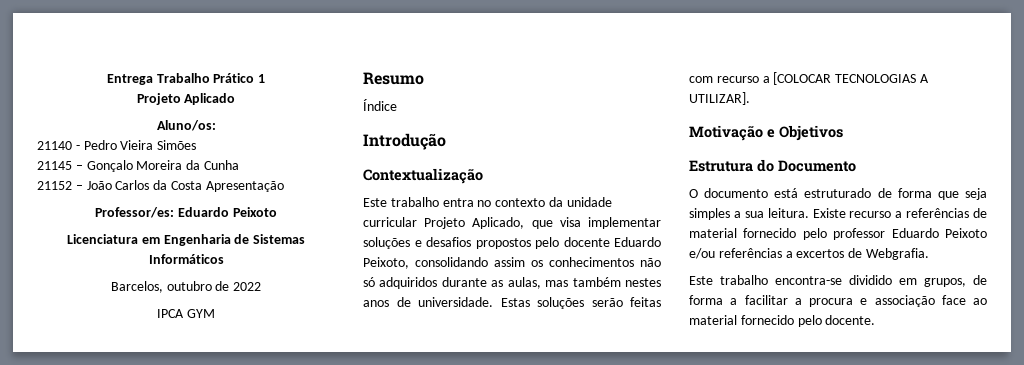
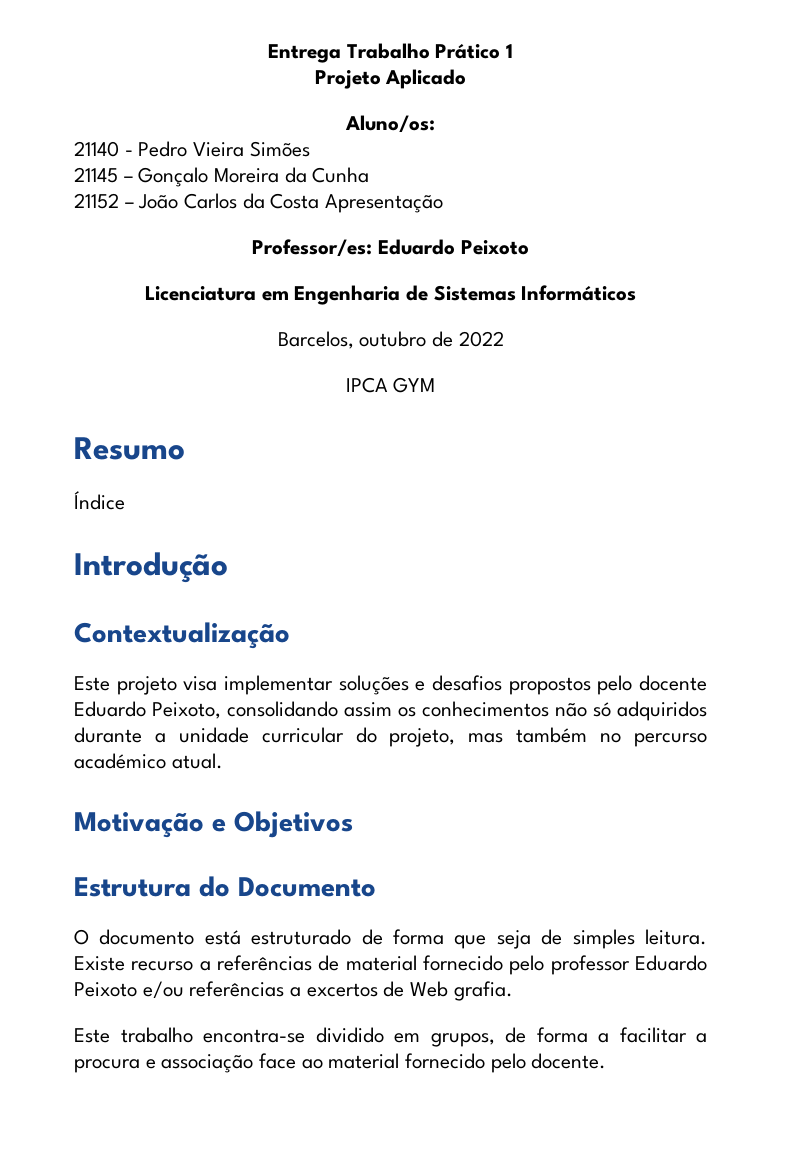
- Este trabalho entra no contexto da unidade curricular Projeto Aplicado, que visa implementar soluções e desafios propostos pelo docente Eduardo Peixoto, consolidando assim os conhecimentos não só adquiridos durante as aulas, mas também nestes anos de universidade. Estas soluções serão feitas com recurso a [COLOCAR TECNOLOGIAS A UTILIZAR].
+ Este projeto visa implementar soluções e desafios propostos pelo docente Eduardo Peixoto, consolidando assim os conhecimentos não só adquiridos durante a unidade curricular do projeto, mas também no percurso académico atual.
- O documento está estruturado de forma que seja simples a sua leitura.
+ O documento está estruturado de forma que seja de simples leitura.
- Existe recurso a referências de material fornecido pelo professor Eduardo Peixoto e/ou referências a excertos de Webgrafia.
+ Existe recurso a referências de material fornecido pelo professor Eduardo Peixoto e/ou referências a excertos de Web grafia.

